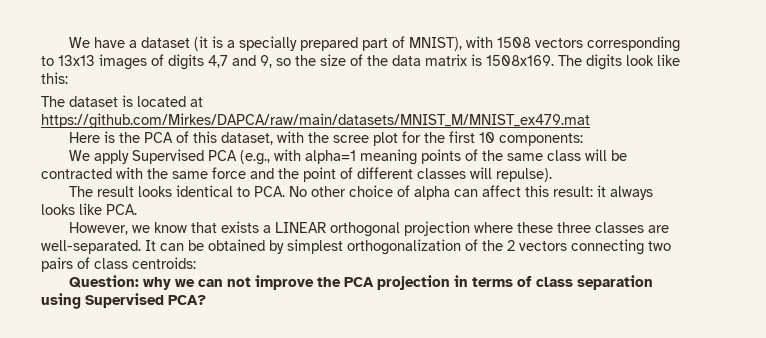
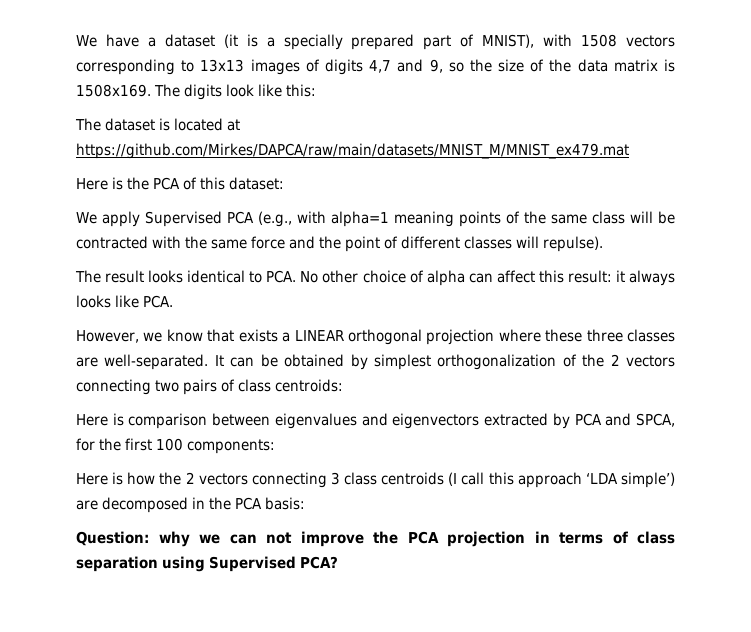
- Here is the PCA of this dataset, with the scree plot for the first 10 components:
+ Here is the PCA of this dataset:
+ Here is comparison between eigenvalues and eigenvectors extracted by PCA and SPCA, for the first 100 components:
+ Here is how the 2 vectors connecting 3 class centroids (I call this approach ‘LDA simple’) are decomposed in the PCA basis:

